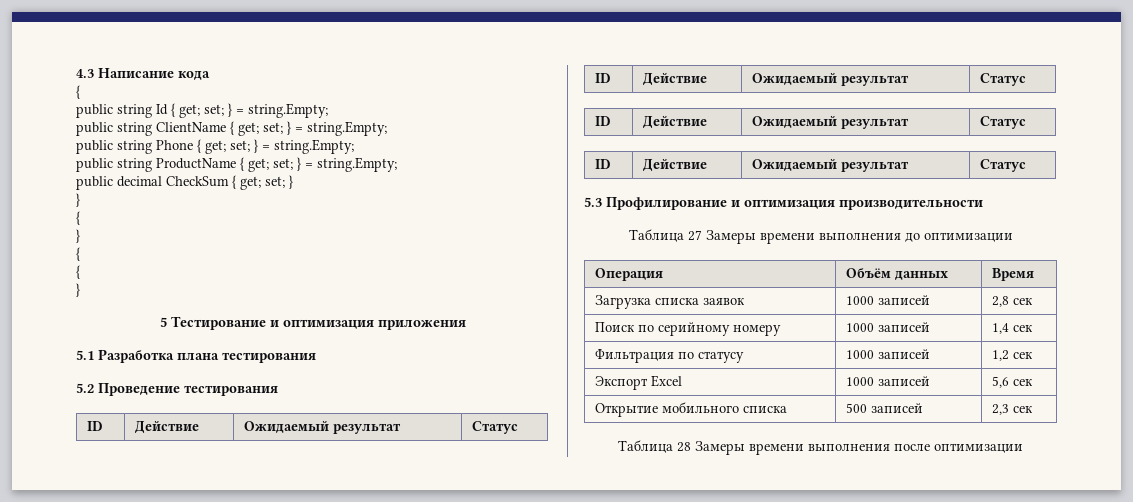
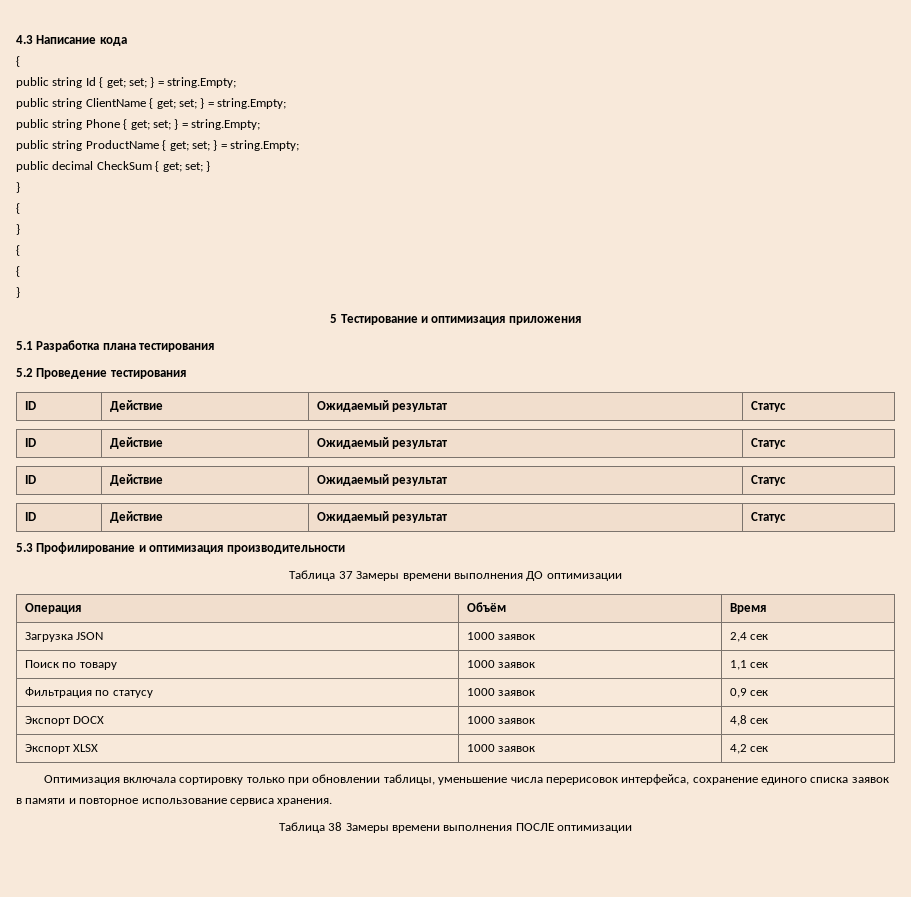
- Таблица 27 Замеры времени выполнения до оптимизации
+ Таблица 37 Замеры времени выполнения ДО оптимизации
- Операция | Объём данных | Время
+ Операция | Объём | Время
- Загрузка списка заявок | 1000 записей | 2,8 сек
+ Загрузка JSON | 1000 заявок | 2,4 сек
- Поиск по серийному номеру | 1000 записей | 1,4 сек
+ Поиск по товару | 1000 заявок | 1,1 сек
- Фильтрация по статусу | 1000 записей | 1,2 сек
- Экспорт Excel | 1000 записей | 5,6 сек
- Открытие мобильного списка | 500 записей | 2,3 сек
- Таблица 28 Замеры времени выполнения после оптимизации
+ Фильтрация по статусу | 1000 заявок | 0,9 сек
+ Экспорт DOCX | 1000 заявок | 4,8 сек
+ Экспорт XLSX | 1000 заявок | 4,2 сек
+ Оптимизация включала сортировку только при обновлении таблицы, уменьшение числа перерисовок интерфейса, сохранение единого списка заявок в памяти и повторное использование сервиса хранения.
+ Таблица 38 Замеры времени выполнения ПОСЛЕ оптимизации

